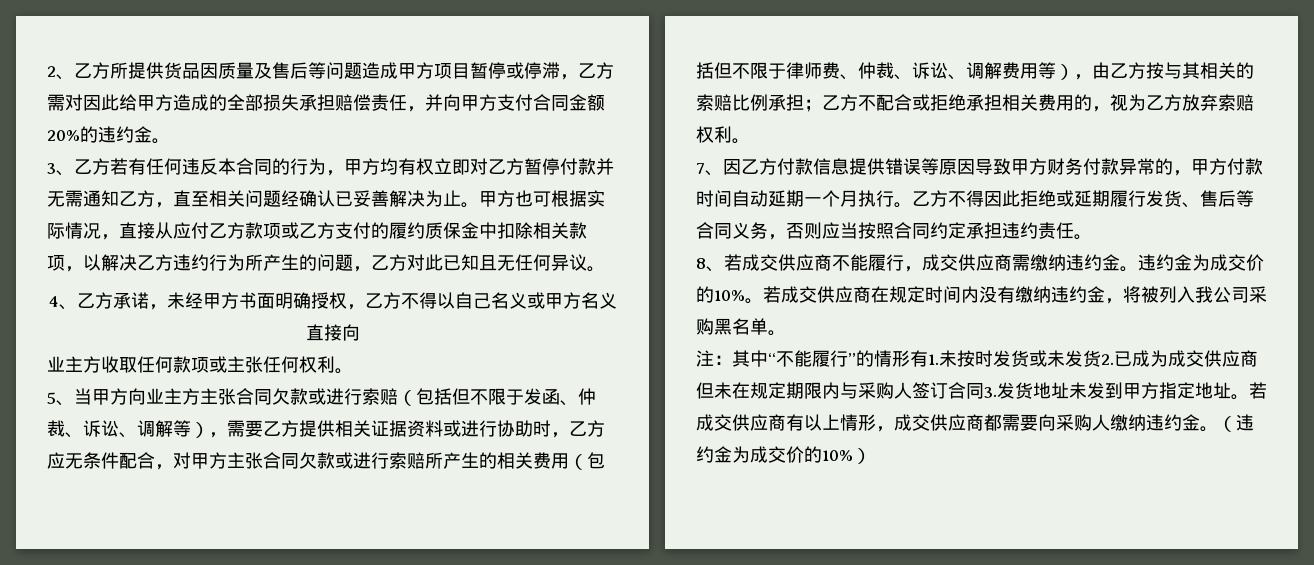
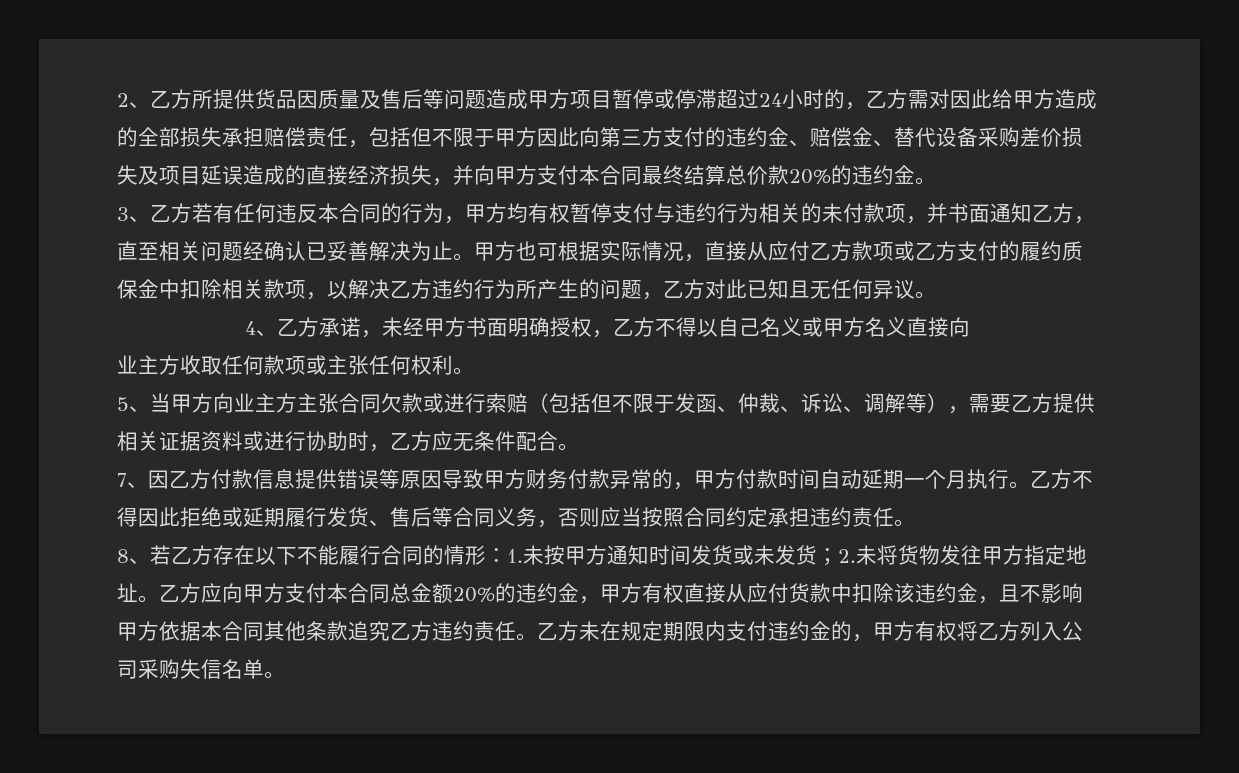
- 2、乙方所提供货品因质量及售后等问题造成甲方项目暂停或停滞，乙方需对因此给甲方造成的全部损失承担赔偿责任，并向甲方支付合同金额20%的违约金。
+ 2、乙方所提供货品因质量及售后等问题造成甲方项目暂停或停滞超过24小时的，乙方需对因此给甲方造成的全部损失承担赔偿责任，包括但不限于甲方因此向第三方支付的违约金、赔偿金、替代设备采购差价损失及项目延误造成的直接经济损失，并向甲方支付本合同最终结算总价款20%的违约金。
- 3、乙方若有任何违反本合同的行为，甲方均有权立即对乙方暂停付款并无需通知乙方，直至相关问题经确认已妥善解决为止。
+ 3、乙方若有任何违反本合同的行为，甲方均有权暂停支付与违约行为相关的未付款项，并书面通知乙方，直至相关问题经确认已妥善解决为止。
- 5、当甲方向业主方主张合同欠款或进行索赔（包括但不限于发函、仲裁、诉讼、调解等），需要乙方提供相关证据资料或进行协助时，乙方应无条件配合，对甲方主张合同欠款或进行索赔所产生的相关费用（包括但不限于律师费、仲裁、诉讼、调解费用等），由乙方按与其相关的索赔比例承担；乙方不配合或拒绝承担相关费用的，视为乙方放弃索赔权利。
+ 5、当甲方向业主方主张合同欠款或进行索赔（包括但不限于发函、仲裁、诉讼、调解等），需要乙方提供相关证据资料或进行协助时，乙方应无条件配合。
- 8、若成交供应商不能履行，成交供应商需缴纳违约金。违约金为成交价的10%。若成交供应商在规定时间内没有缴纳违约金，将被列入我公司采购黑名单。
- 注：其中“不能履行”的情形有1.未按时发货或未发货2.已成为成交供应商但未在规定期限内与采购人签订合同3.发货地址未发到甲方指定地址。若成交供应商有以上情形，成交供应商都需要向采购人缴纳违约金。（违约金为成交价的10%）
+ 8、若乙方存在以下不能履行合同的情形：1.未按甲方通知时间发货或未发货；2.未将货物发往甲方指定地址。乙方应向甲方支付本合同总金额20%的违约金，甲方有权直接从应付货款中扣除该违约金，且不影响甲方依据本合同其他条款追究乙方违约责任。乙方未在规定期限内支付违约金的，甲方有权将乙方列入公司采购失信名单。

